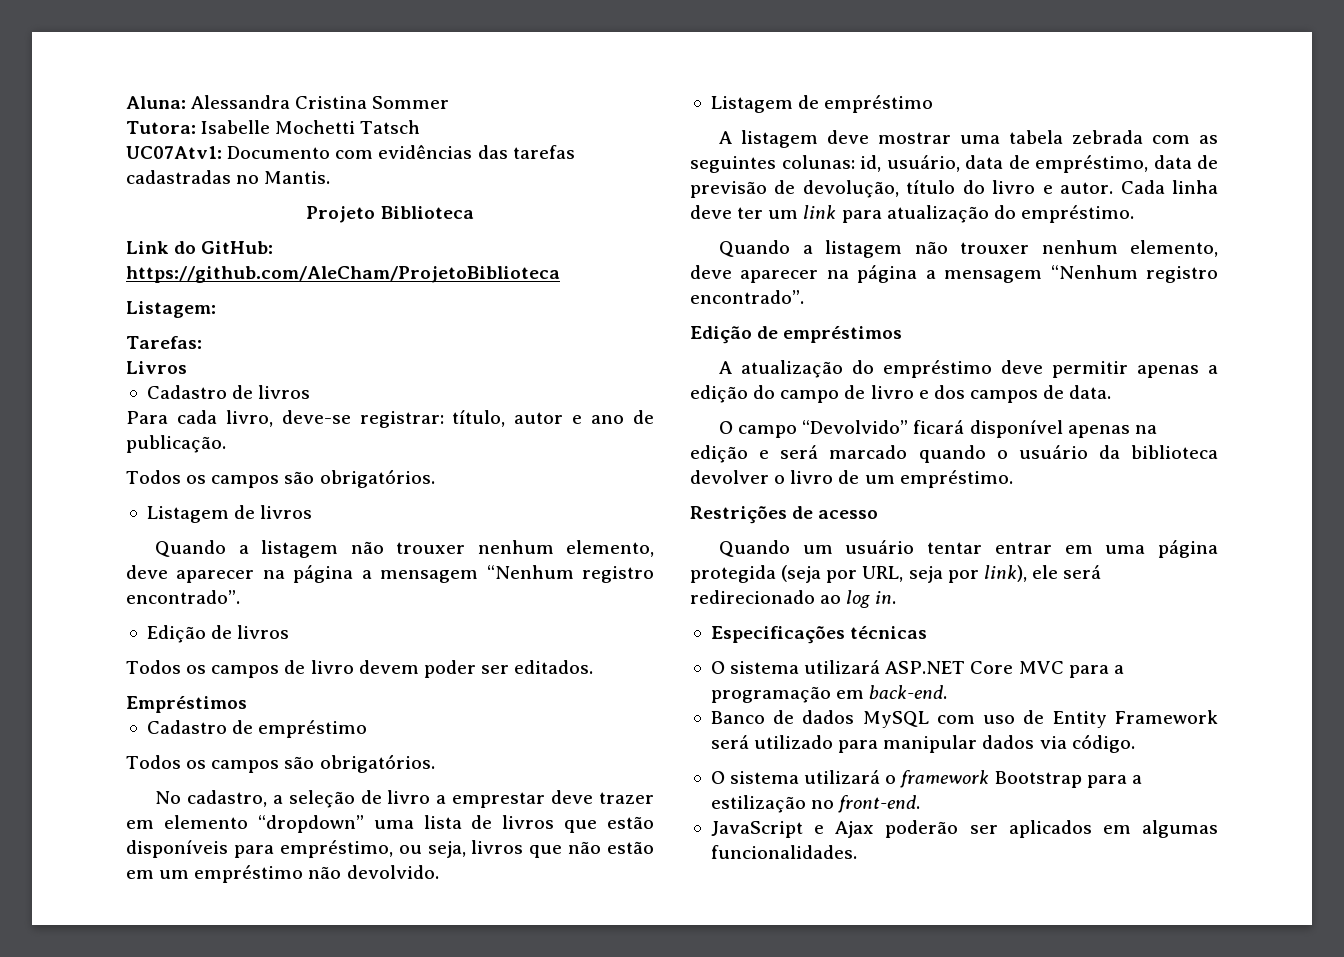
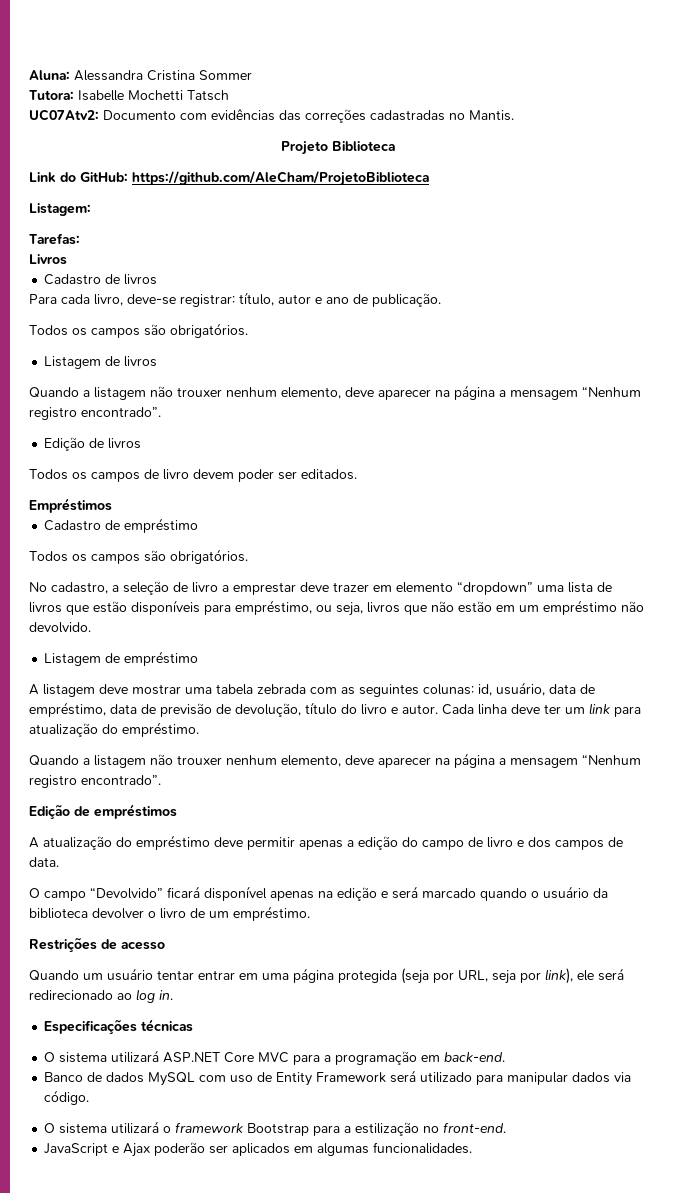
- UC07Atv1: Documento com evidências das tarefas cadastradas no Mantis.
+ UC07Atv2: Documento com evidências das correções cadastradas no Mantis.

